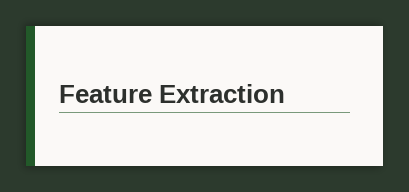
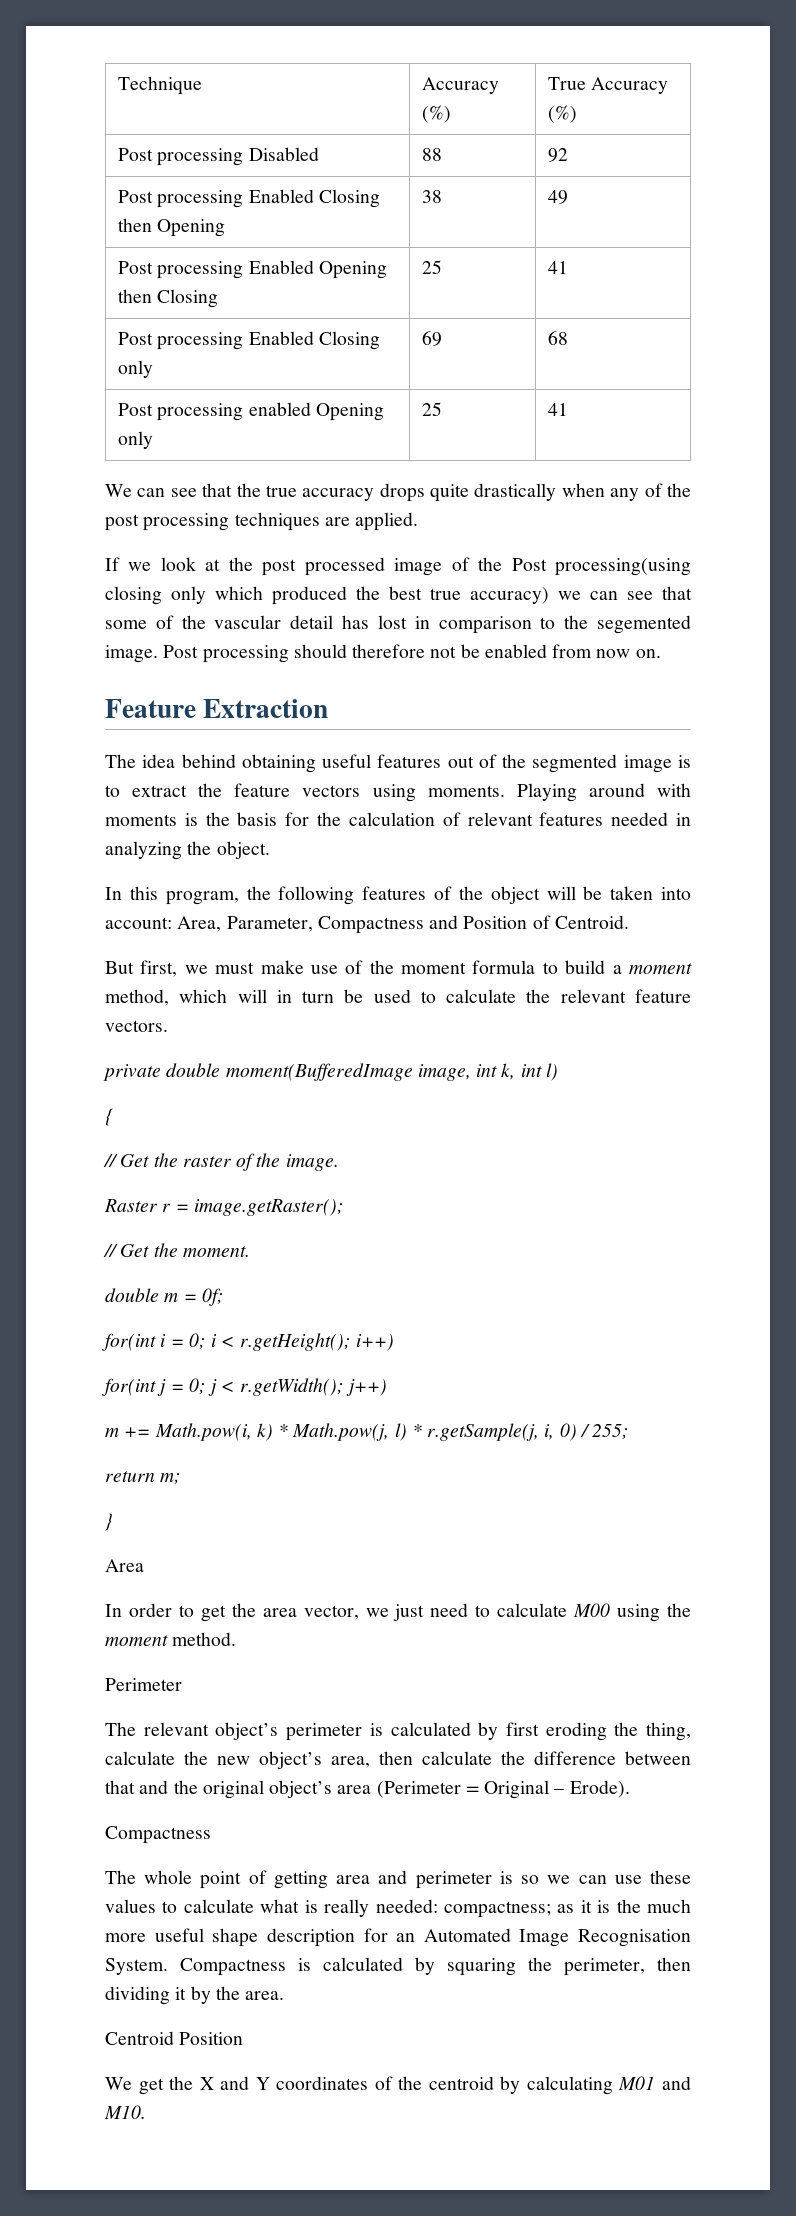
+ Technique | Accuracy (%) | True Accuracy (%)
+ Post processing Disabled | 88 | 92
+ Post processing Enabled Closing then Opening | 38 | 49
+ Post processing Enabled Opening then Closing | 25 | 41
+ Post processing Enabled Closing only | 69 | 68
+ Post processing enabled Opening only | 25 | 41
+ We can see that the true accuracy drops quite drastically when any of the post processing techniques are applied.
+ If we look at the post processed image of the Post processing(using closing only which produced the best true accuracy) we can see that some of the vascular detail has lost in comparison to the segemented image. Post processing should therefore not be enabled from now on.
  Feature Extraction
+ The idea behind obtaining useful features out of the segmented image is to extract the feature vectors using moments. Playing around with moments is the basis for the calculation of relevant features needed in analyzing the object.
+ In this program, the following features of the object will be taken into account: Area, Parameter, Compactness and Position of Centroid.
+ But first, we must make use of the moment formula to build a moment method, which will in turn be used to calculate the relevant feature vectors.
+ private double moment(BufferedImage image, int k, int l)
+ {
+ // Get the raster of the image.
+ Raster r = image.getRaster();
+ // Get the moment.
+ double m = 0f;
+ for(int i = 0; i < r.getHeight(); i++)
+ for(int j = 0; j < r.getWidth(); j++)
+ m += Math.pow(i, k) * Math.pow(j, l) * r.getSample(j, i, 0) / 255;
+ return m;
+ }
+ Area
+ In order to get the area vector, we just need to calculate M00 using the moment method.
+ Perimeter
+ The relevant object’s perimeter is calculated by first eroding the thing, calculate the new object’s area, then calculate the difference between that and the original object’s area (Perimeter = Original – Erode).
+ Compactness
+ The whole point of getting area and perimeter is so we can use these values to calculate what is really needed: compactness; as it is the much more useful shape description for an Automated Image Recognisation System. Compactness is calculated by squaring the perimeter, then dividing it by the area.
+ Centroid Position
+ We get the X and Y coordinates of the centroid by calculating M01 and M10.

